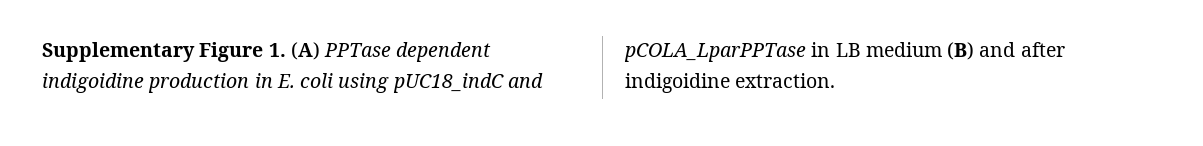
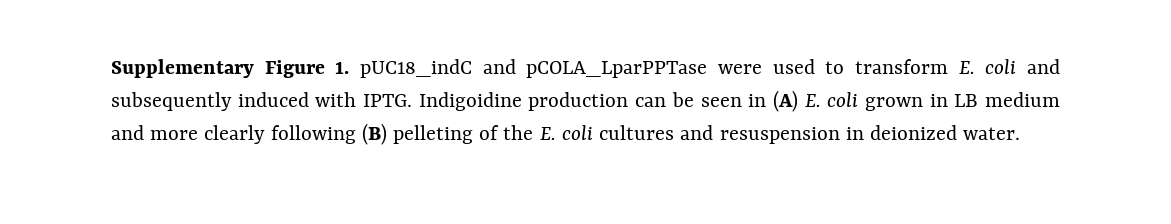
- Supplementary Figure 1. (A) PPTase dependent indigoidine production in E. coli using pUC18_indC and pCOLA_LparPPTase in LB medium (B) and after indigoidine extraction.
+ Supplementary Figure 1. pUC18_indC and pCOLA_LparPPTase were used to transform E. coli and subsequently induced with IPTG. Indigoidine production can be seen in (A) E. coli grown in LB medium and more clearly following (B) pelleting of the E. coli cultures and resuspension in deionized water.

